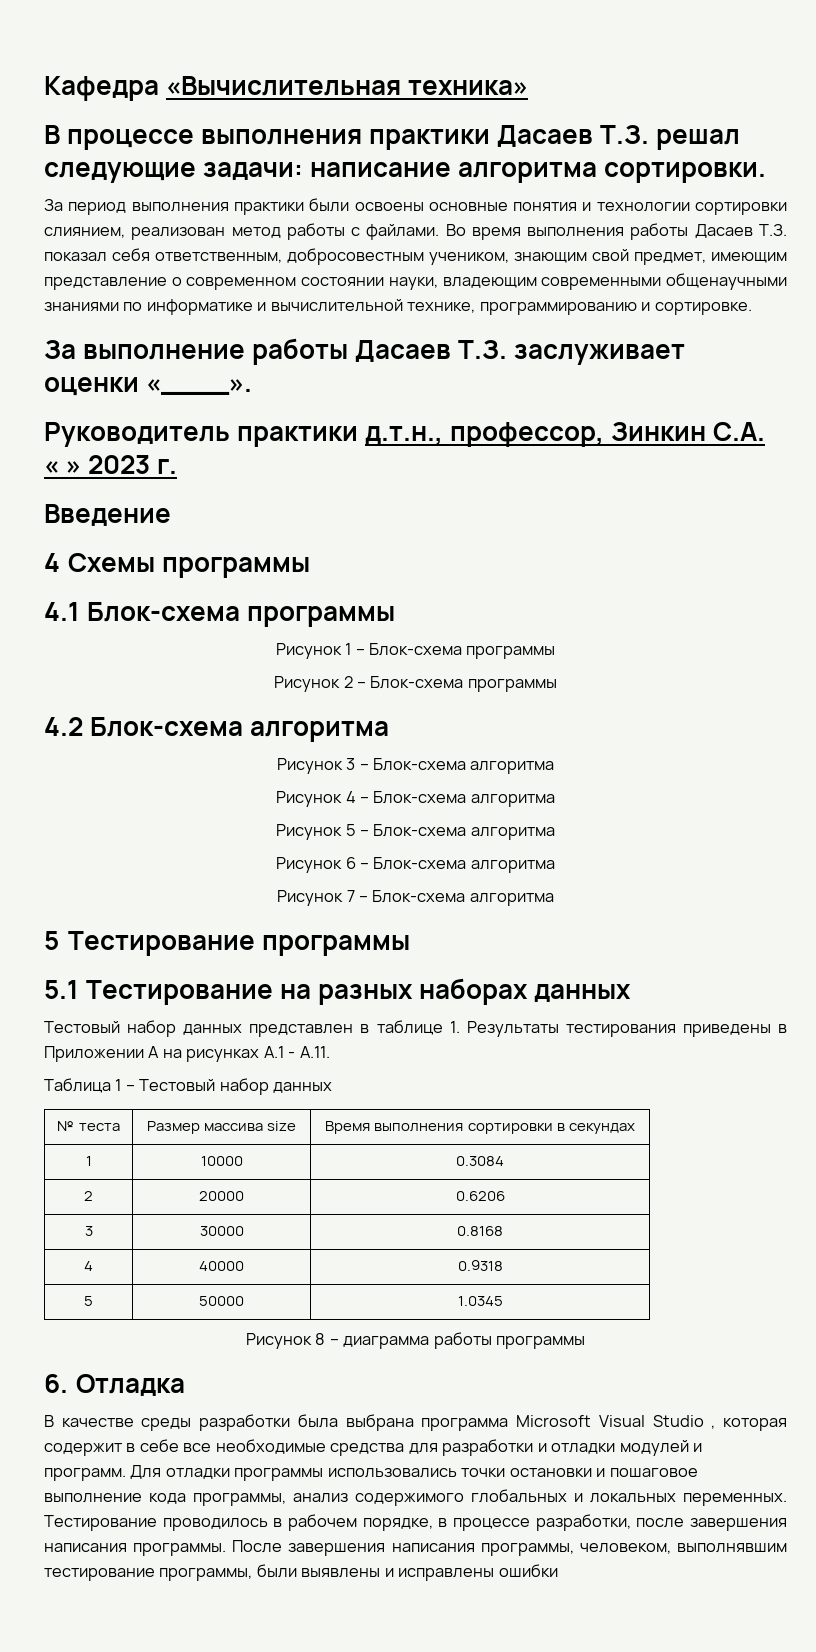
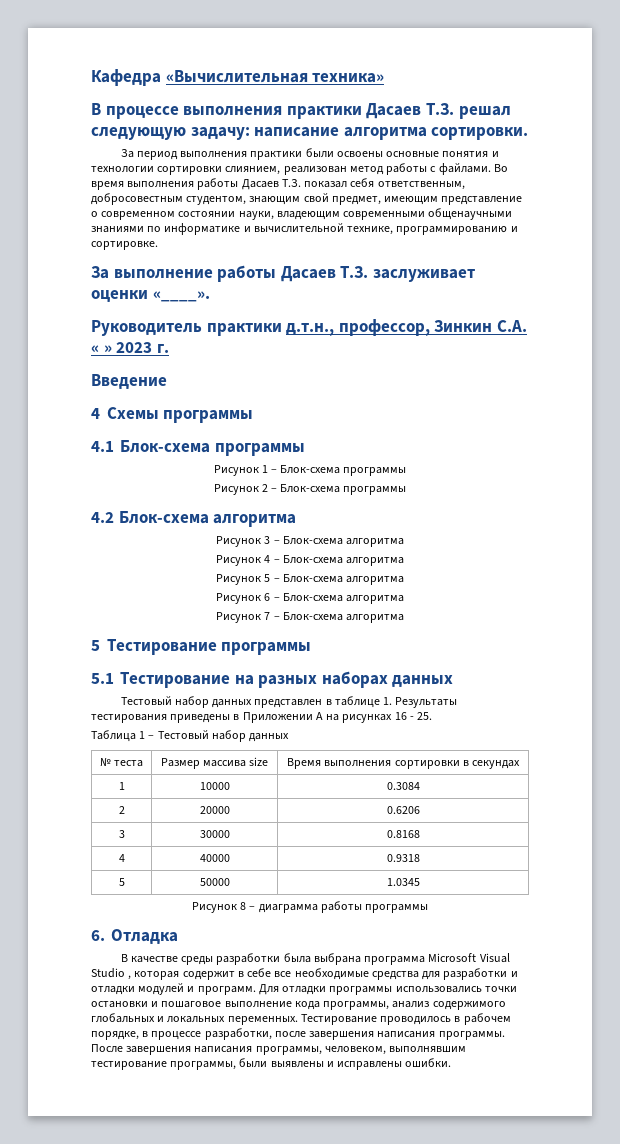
- В процессе выполнения практики Дасаев Т.З. решал следующие задачи: написание алгоритма сортировки.
+ В процессе выполнения практики Дасаев Т.З. решал следующую задачу: написание алгоритма сортировки.
- Во время выполнения работы Дасаев Т.З. показал себя ответственным, добросовестным учеником, знающим свой предмет, имеющим представление о современном состоянии науки, владеющим современными общенаучными знаниями по информатике и вычислительной технике, программированию и сортировке.
+ Во время выполнения работы Дасаев Т.З. показал себя ответственным, добросовестным студентом, знающим свой предмет, имеющим представление о современном состоянии науки, владеющим современными общенаучными знаниями по информатике и вычислительной технике, программированию и сортировке.
- Тестовый набор данных представлен в таблице 1. Результаты тестирования приведены в Приложении А на рисунках А.1 - А.11.
+ Тестовый набор данных представлен в таблице 1. Результаты тестирования приведены в Приложении А на рисунках 16 - 25.
- После завершения написания программы, человеком, выполнявшим тестирование программы, были выявлены и исправлены ошибки
+ После завершения написания программы, человеком, выполнявшим тестирование программы, были выявлены и исправлены ошибки.

